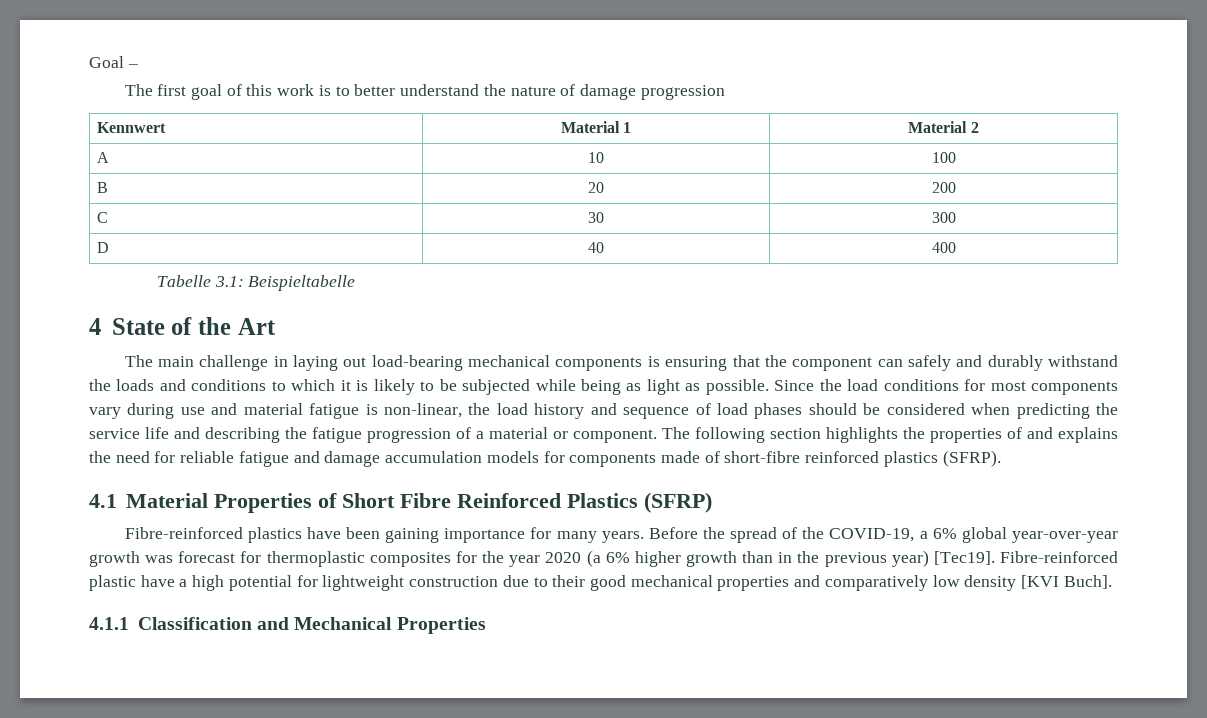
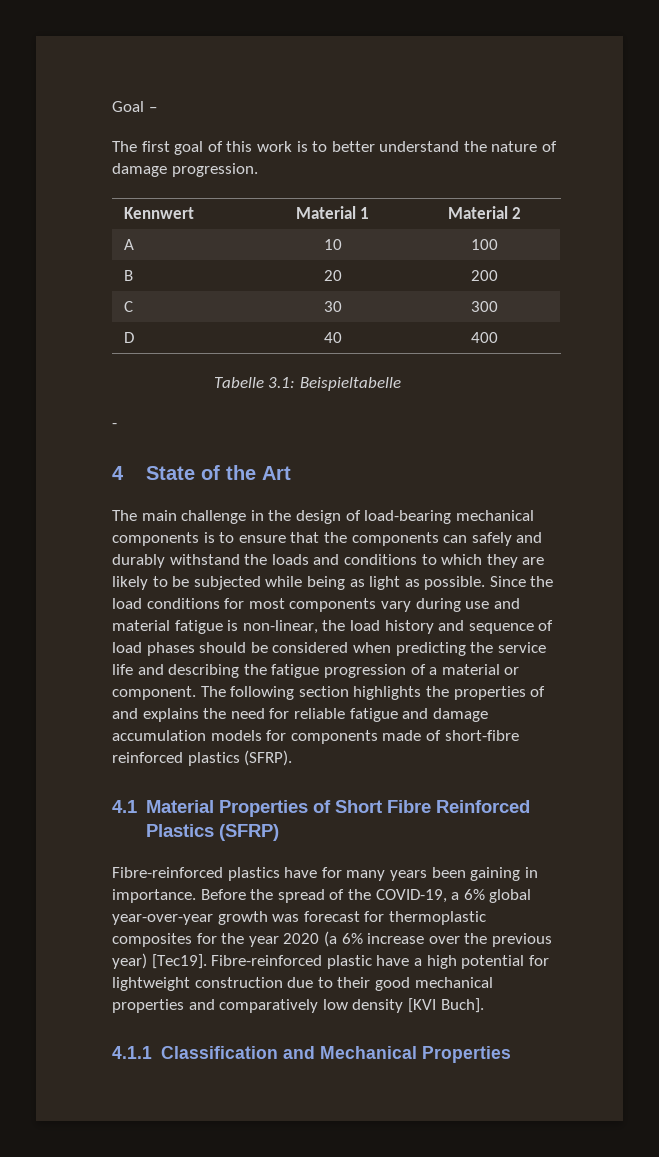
- The first goal of this work is to better understand the nature of damage progression
+ The first goal of this work is to better understand the nature of damage progression.
  Tabelle 3.1: Beispieltabelle
+ -
- The main challenge in laying out load-bearing mechanical components is ensuring that the component can safely and durably withstand the loads and conditions to which it is likely to be subjected while being as light as possible.
+ The main challenge in the design of load-bearing mechanical components is to ensure that the components can safely and durably withstand the loads and conditions to which they are likely to be subjected while being as light as possible.
- Fibre-reinforced plastics have been gaining importance for many years.
+ Fibre-reinforced plastics have for many years been gaining in importance.
- Before the spread of the COVID-19, a 6% global year-over-year growth was forecast for thermoplastic composites for the year 2020 (a 6% higher growth than in the previous year) [Tec19].
+ Before the spread of the COVID-19, a 6% global year-over-year growth was forecast for thermoplastic composites for the year 2020 (a 6% increase over the previous year) [Tec19].

